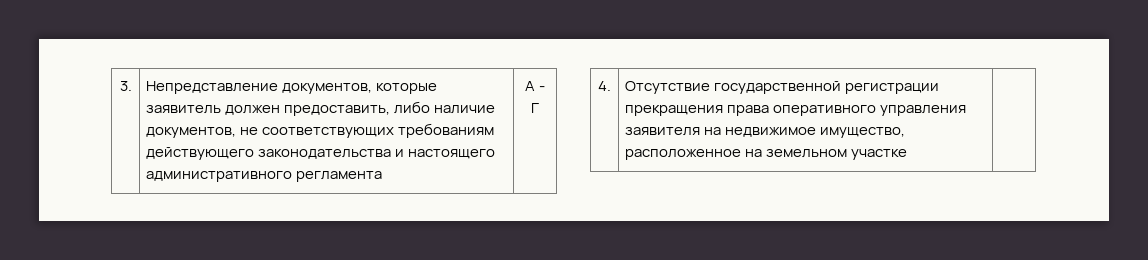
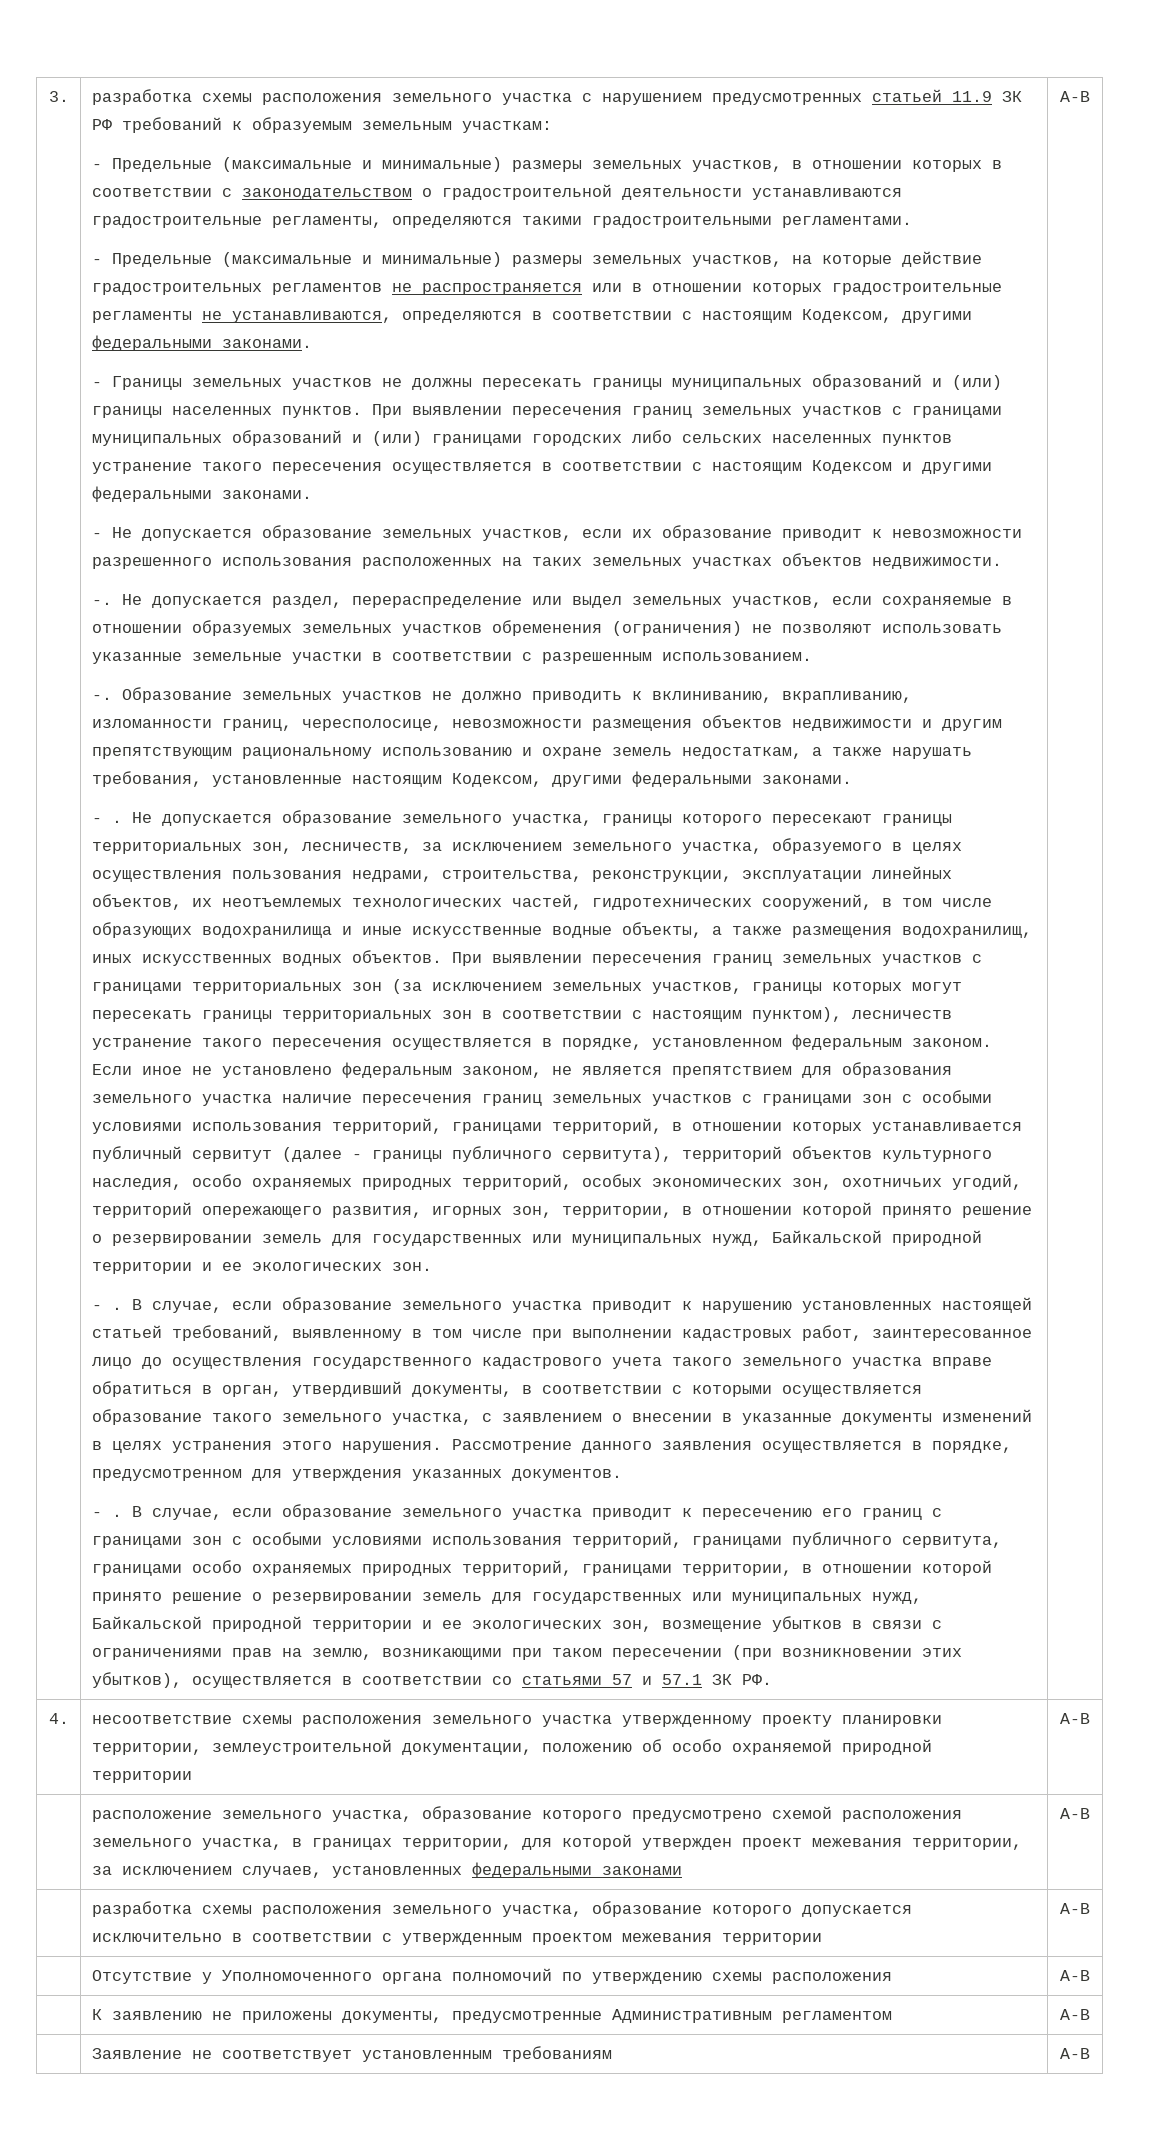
- Непредставление документов, которые заявитель должен предоставить, либо наличие документов, не соответствующих требованиям действующего законодательства и настоящего административного регламента | А - Г
- 4. | Отсутствие государственной регистрации прекращения права оперативного управления заявителя на недвижимое имущество, расположенное на земельном участке |
+ разработка схемы расположения земельного участка с нарушением предусмотренных статьей 11.9 ЗК РФ требований к образуемым земельным участкам:
+ - Предельные (максимальные и минимальные) размеры земельных участков, в отношении которых в соответствии с законодательством о градостроительной деятельности устанавливаются градостроительные регламенты, определяются такими градостроительными регламентами.
+ - Предельные (максимальные и минимальные) размеры земельных участков, на которые действие градостроительных регламентов не распространяется или в отношении которых градостроительные регламенты не устанавливаются, определяются в соответствии с настоящим Кодексом, другими федеральными законами.
+ - Границы земельных участков не должны пересекать границы муниципальных образований и (или) границы населенных пунктов. При выявлении пересечения границ земельных участков с границами муниципальных образований и (или) границами городских либо сельских населенных пунктов устранение такого пересечения осуществляется в соответствии с настоящим Кодексом и другими федеральными законами.
+ - Не допускается образование земельных участков, если их образование приводит к невозможности разрешенного использования расположенных на таких земельных участках объектов недвижимости.
+ -. Не допускается раздел, перераспределение или выдел земельных участков, если сохраняемые в отношении образуемых земельных участков обременения (ограничения) не позволяют использовать указанные земельные участки в соответствии с разрешенным использованием.
+ -. Образование земельных участков не должно приводить к вклиниванию, вкрапливанию, изломанности границ, чересполосице, невозможности размещения объектов недвижимости и другим препятствующим рациональному использованию и охране земель недостаткам, а также нарушать требования, установленные настоящим Кодексом, другими федеральными законами.
+ - . Не допускается образование земельного участка, границы которого пересекают границы территориальных зон, лесничеств, за исключением земельного участка, образуемого в целях осуществления пользования недрами, строительства, реконструкции, эксплуатации линейных объектов, их неотъемлемых технологических частей, гидротехнических сооружений, в том числе образующих водохранилища и иные искусственные водные объекты, а также размещения водохранилищ, иных искусственных водных объектов. При выявлении пересечения границ земельных участков с границами территориальных зон (за исключением земельных участков, границы которых могут пересекать границы территориальных зон в соответствии с настоящим пунктом), лесничеств устранение такого пересечения осуществляется в порядке, установленном федеральным законом. Если иное не установлено федеральным законом, не является препятствием для образования земельного участка наличие пересечения границ земельных участков с границами зон с особыми условиями использования территорий, границами территорий, в отношении которых устанавливается публичный сервитут (далее - границы публичного сервитута), территорий объектов культурного наследия, особо охраняемых природных территорий, особых экономических зон, охотничьих угодий, территорий опережающего развития, игорных зон, территории, в отношении которой принято решение о резервировании земель для государственных или муниципальных нужд, Байкальской природной территории и ее экологических зон.
+ - . В случае, если образование земельного участка приводит к нарушению установленных настоящей статьей требований, выявленному в том числе при выполнении кадастровых работ, заинтересованное лицо до осуществления государственного кадастрового учета такого земельного участка вправе обратиться в орган, утвердивший документы, в соответствии с которыми осуществляется образование такого земельного участка, с заявлением о внесении в указанные документы изменений в целях устранения этого нарушения. Рассмотрение данного заявления осуществляется в порядке, предусмотренном для утверждения указанных документов.
+ - . В случае, если образование земельного участка приводит к пересечению его границ с границами зон с особыми условиями использования территорий, границами публичного сервитута, границами особо охраняемых природных территорий, границами территории, в отношении которой принято решение о резервировании земель для государственных или муниципальных нужд, Байкальской природной территории и ее экологических зон, возмещение убытков в связи с ограничениями прав на землю, возникающими при таком пересечении (при возникновении этих убытков), осуществляется в соответствии со статьями 57 и 57.1 ЗК РФ. | А-В
+ 4. | несоответствие схемы расположения земельного участка утвержденному проекту планировки территории, землеустроительной документации, положению об особо охраняемой природной территории | А-В
+ | расположение земельного участка, образование которого предусмотрено схемой расположения земельного участка, в границах территории, для которой утвержден проект межевания территории, за исключением случаев, установленных федеральными законами | А-В
+ | разработка схемы расположения земельного участка, образование которого допускается исключительно в соответствии с утвержденным проектом межевания территории | А-В
+ | Отсутствие у Уполномоченного органа полномочий по утверждению схемы расположения | А-В
+ | К заявлению не приложены документы, предусмотренные Административным регламентом | А-В
+ | Заявление не соответствует установленным требованиям | А-В

